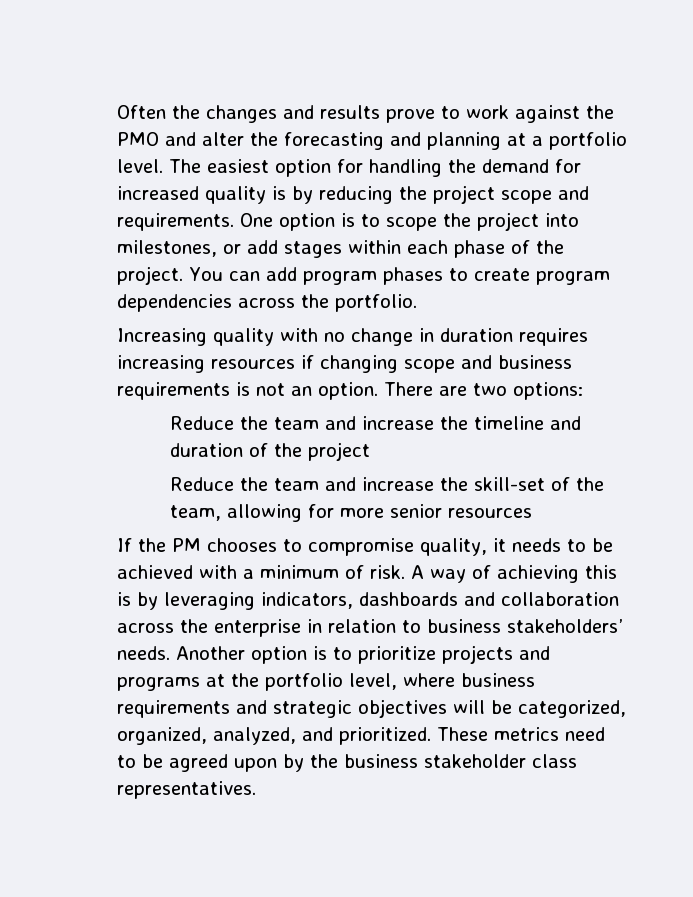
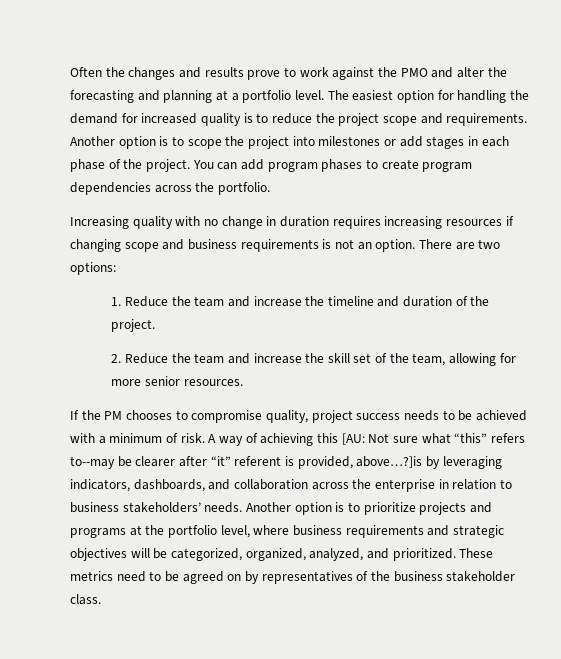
- The easiest option for handling the demand for increased quality is by reducing the project scope and requirements.
+ The easiest option for handling the demand for increased quality is to reduce the project scope and requirements.
- One option is to scope the project into milestones, or add stages within each phase of the project.
+ Another option is to scope the project into milestones or add stages in each phase of the project.
- Reduce the team and increase the timeline and duration of the project
- Reduce the team and increase the skill-set of the team, allowing for more senior resources
+ 1. Reduce the team and increase the timeline and duration of the project.
+ 2. Reduce the team and increase the skill set of the team, allowing for more senior resources.
- If the PM chooses to compromise quality, it needs to be achieved with a minimum of risk.
+ If the PM chooses to compromise quality, project success needs to be achieved with a minimum of risk.
- A way of achieving this is by leveraging indicators, dashboards and collaboration across the enterprise in relation to business stakeholders’ needs.
+ A way of achieving this [AU: Not sure what “this” refers to--may be clearer after “it” referent is provided, above…?]is by leveraging indicators, dashboards, and collaboration across the enterprise in relation to business stakeholders’ needs.
- These metrics need to be agreed upon by the business stakeholder class representatives.
+ These metrics need to be agreed on by representatives of the business stakeholder class.

